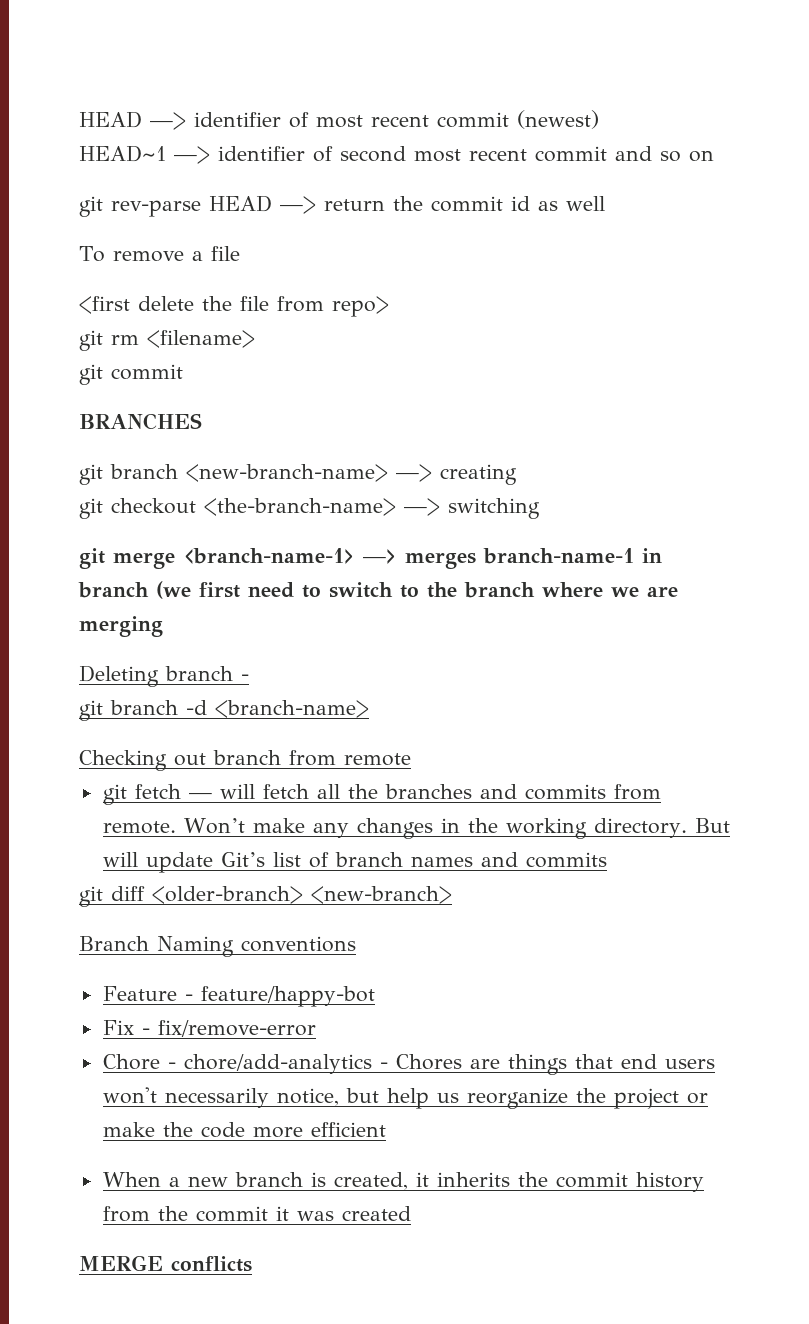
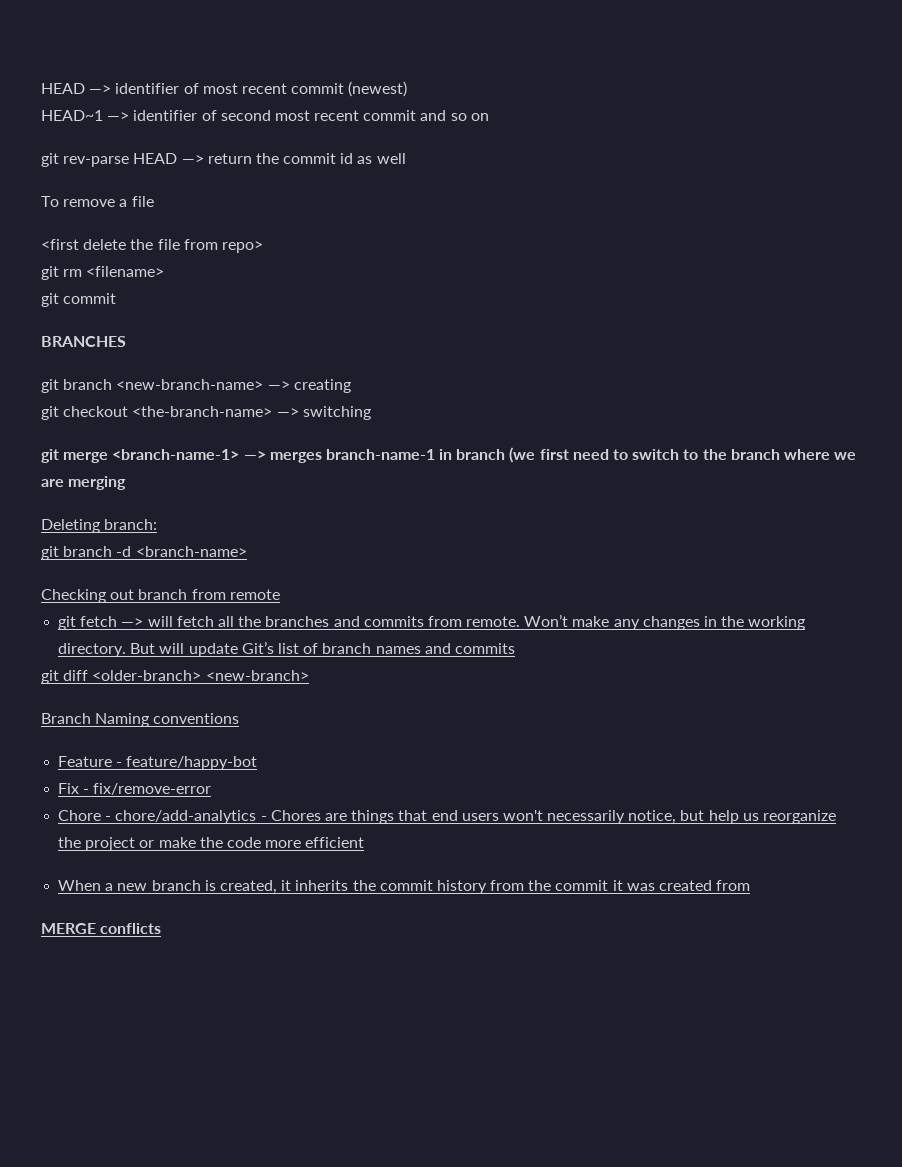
- Deleting branch -
+ Deleting branch:
- git fetch — will fetch all the branches and commits from remote.
+ git fetch —> will fetch all the branches and commits from remote.
- When a new branch is created, it inherits the commit history from the commit it was created
+ When a new branch is created, it inherits the commit history from the commit it was created from

